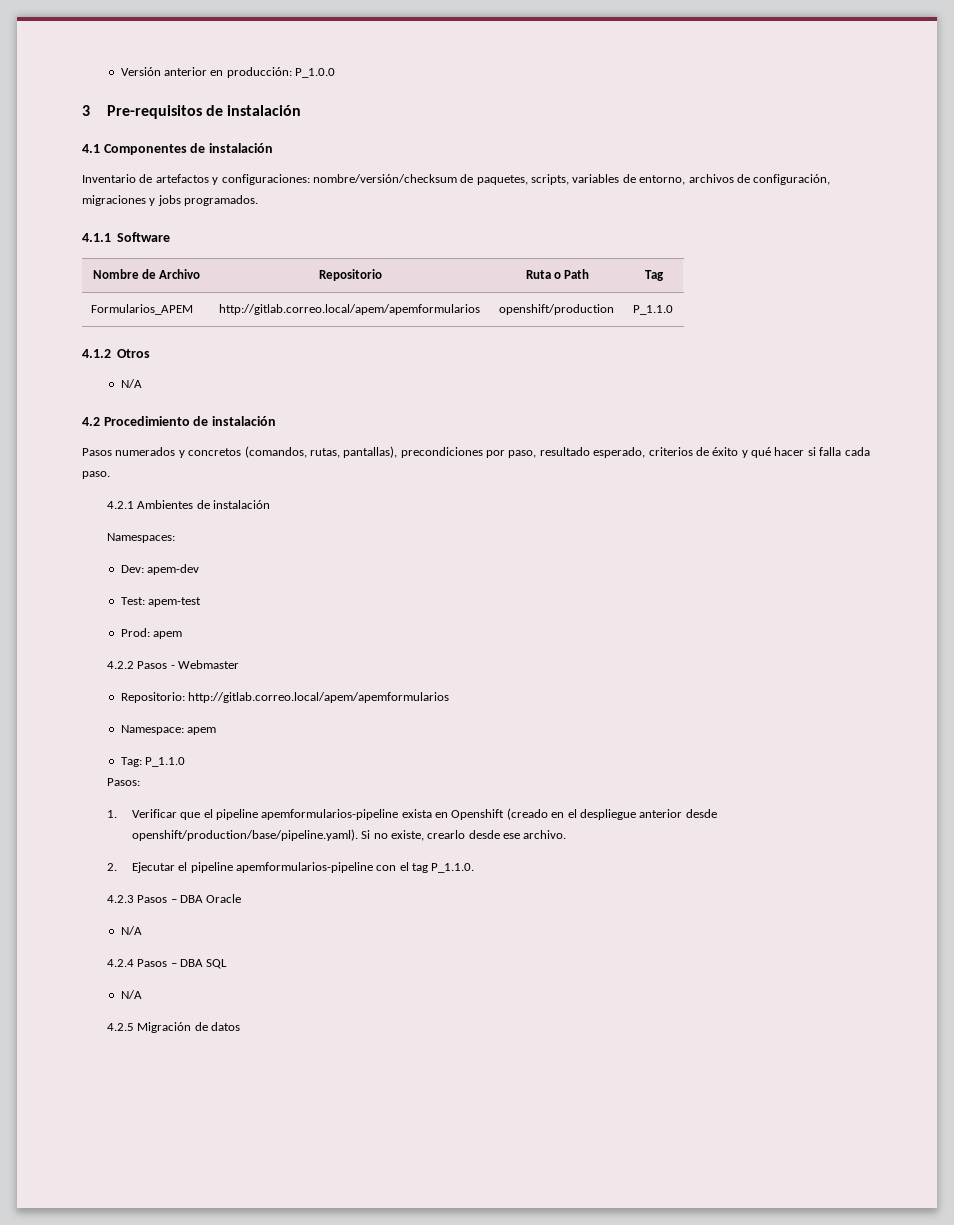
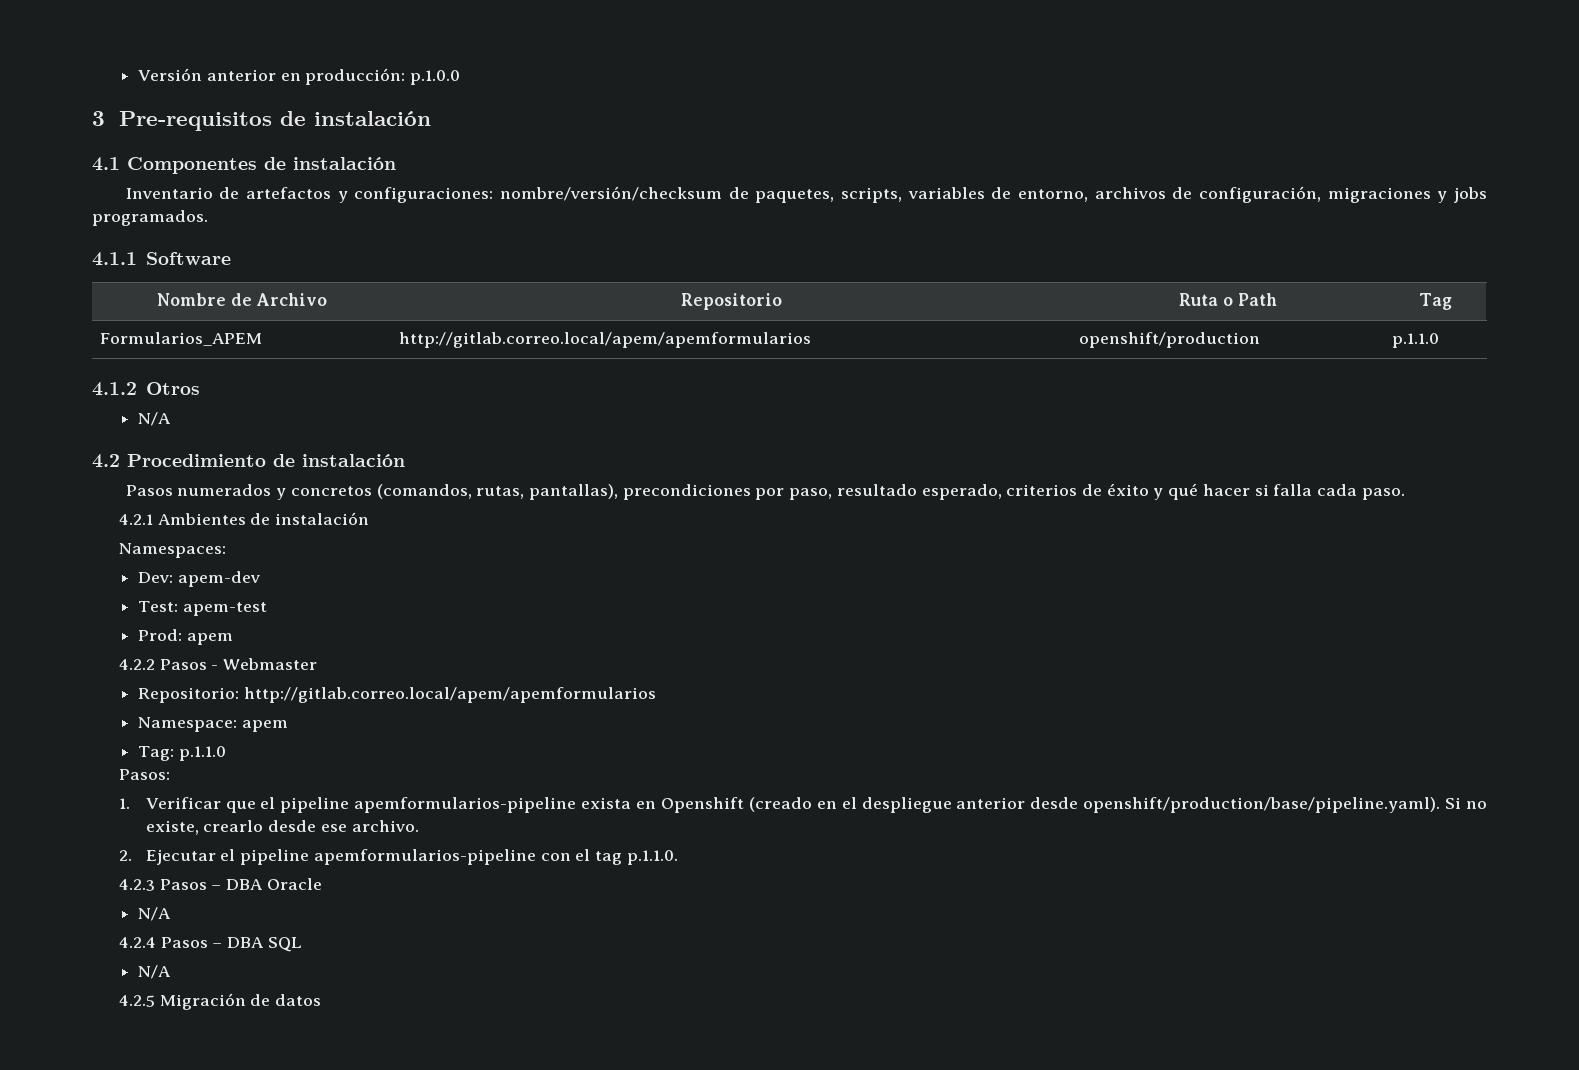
- Versión anterior en producción: P_1.0.0
+ Versión anterior en producción: p.1.0.0
- Formularios_APEM | http://gitlab.correo.local/apem/apemformularios | openshift/production | P_1.1.0
+ Formularios_APEM | http://gitlab.correo.local/apem/apemformularios | openshift/production | p.1.1.0
- Tag: P_1.1.0
+ Tag: p.1.1.0
- 2. Ejecutar el pipeline apemformularios-pipeline con el tag P_1.1.0.
+ 2. Ejecutar el pipeline apemformularios-pipeline con el tag p.1.1.0.

